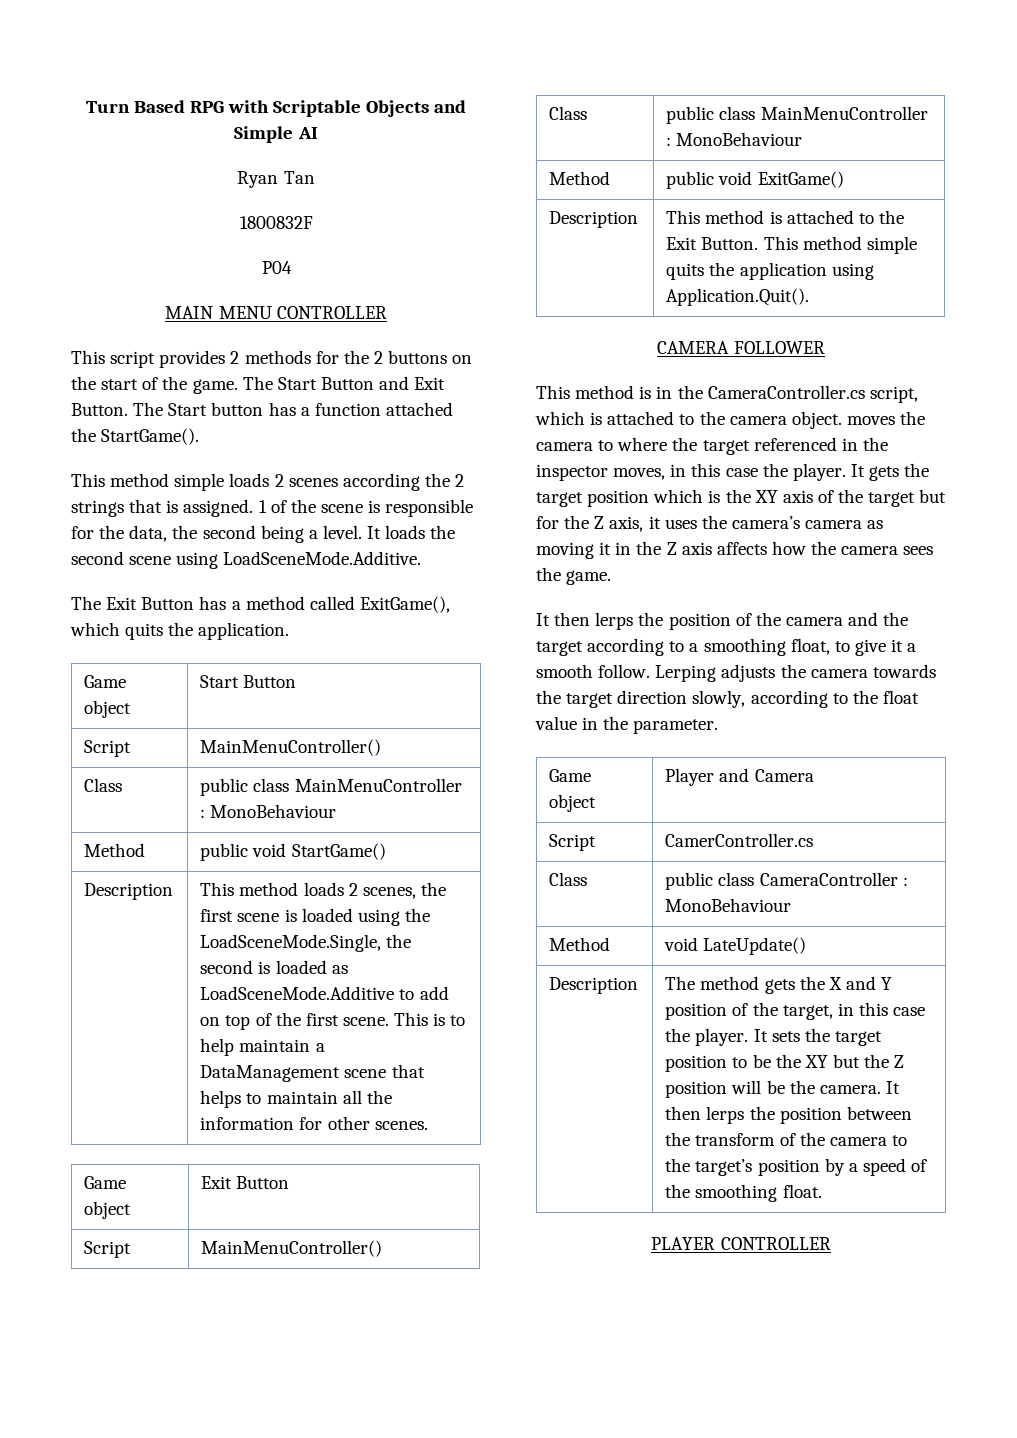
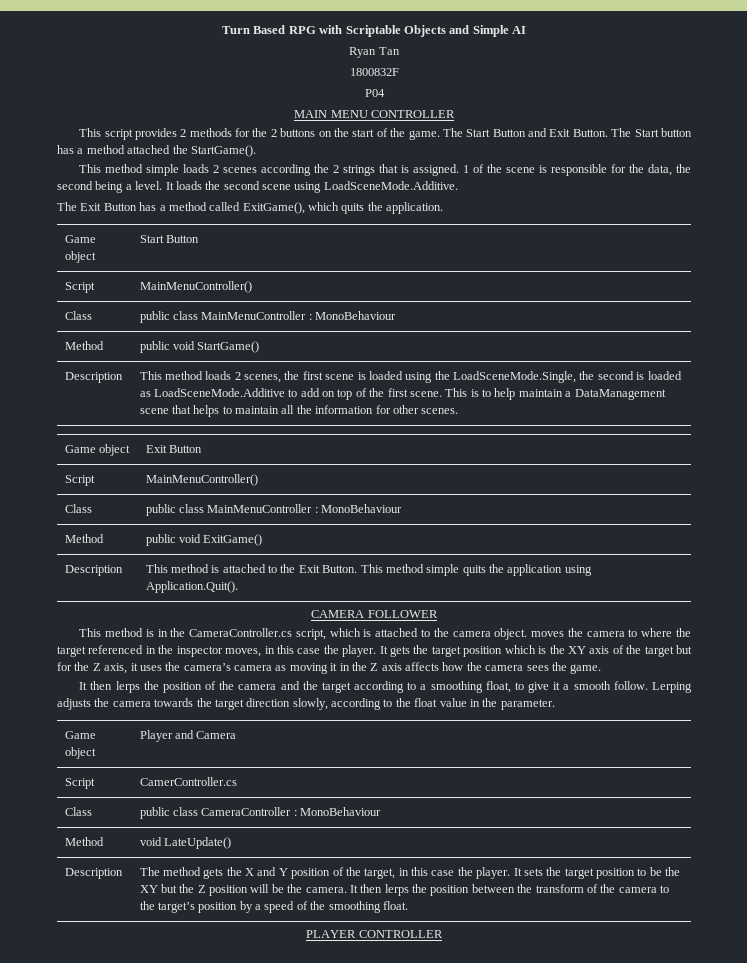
- The Start button has a function attached the StartGame().
+ The Start button has a method attached the StartGame().

